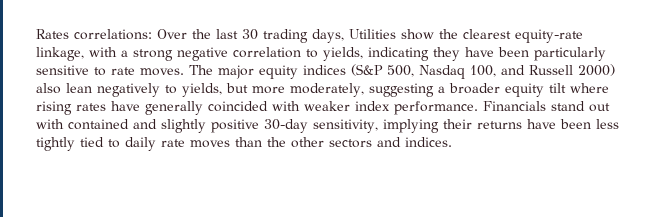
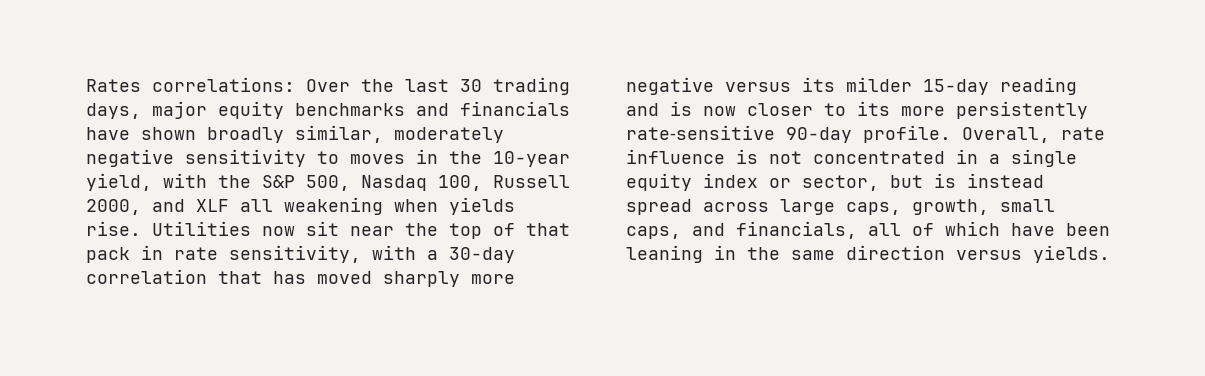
- Rates correlations: Over the last 30 trading days, Utilities show the clearest equity-rate linkage, with a strong negative correlation to yields, indicating they have been particularly sensitive to rate moves. The major equity indices (S&P 500, Nasdaq 100, and Russell 2000) also lean negatively to yields, but more moderately, suggesting a broader equity tilt where rising rates have generally coincided with weaker index performance. Financials stand out with contained and slightly positive 30-day sensitivity, implying their returns have been less tightly tied to daily rate moves than the other sectors and indices.
+ Rates correlations: Over the last 30 trading days, major equity benchmarks and financials have shown broadly similar, moderately negative sensitivity to moves in the 10-year yield, with the S&P 500, Nasdaq 100, Russell 2000, and XLF all weakening when yields rise. Utilities now sit near the top of that pack in rate sensitivity, with a 30-day correlation that has moved sharply more negative versus its milder 15-day reading and is now closer to its more persistently rate‑sensitive 90-day profile. Overall, rate influence is not concentrated in a single equity index or sector, but is instead spread across large caps, growth, small caps, and financials, all of which have been leaning in the same direction versus yields.

